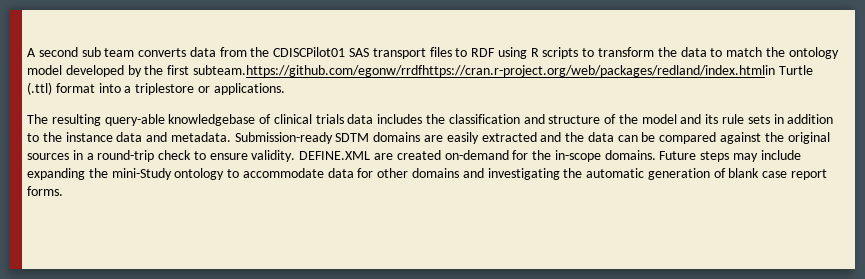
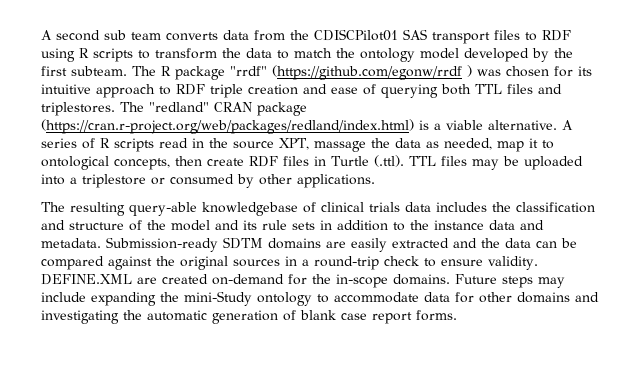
- A second sub team converts data from the CDISCPilot01 SAS transport files to RDF using R scripts to transform the data to match the ontology model developed by the first subteam.https://github.com/egonw/rrdfhttps://cran.r-project.org/web/packages/redland/index.htmlin Turtle (.ttl) format into a triplestore or applications.
+ A second sub team converts data from the CDISCPilot01 SAS transport files to RDF using R scripts to transform the data to match the ontology model developed by the first subteam. The R package "rrdf" (https://github.com/egonw/rrdf ) was chosen for its intuitive approach to RDF triple creation and ease of querying both TTL files and triplestores. The "redland" CRAN package (https://cran.r-project.org/web/packages/redland/index.html) is a viable alternative. A series of R scripts read in the source XPT, massage the data as needed, map it to ontological concepts, then create RDF files in Turtle (.ttl). TTL files may be uploaded into a triplestore or consumed by other applications.

